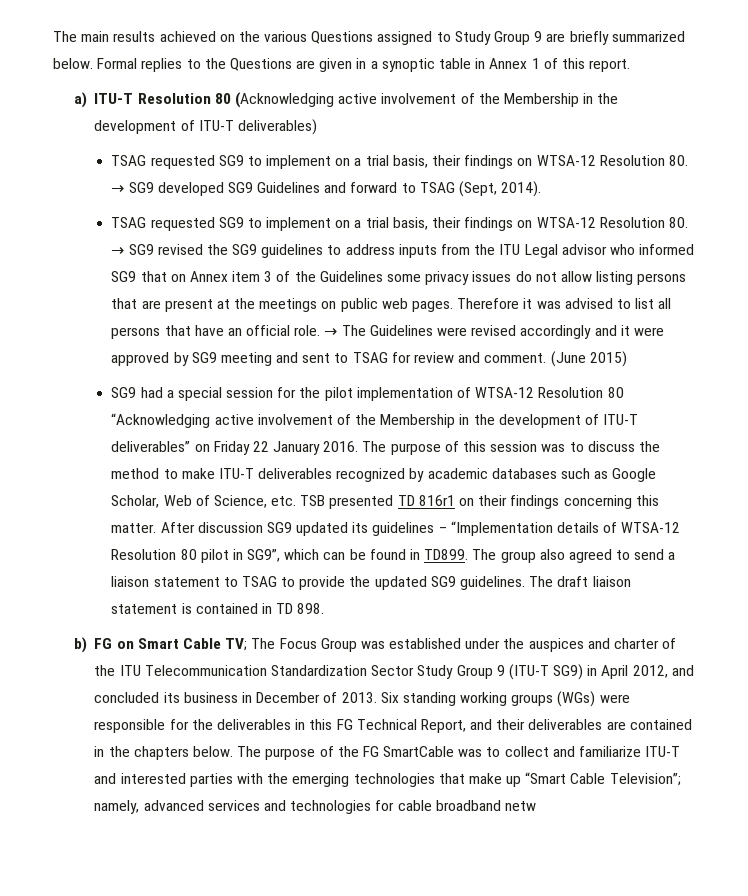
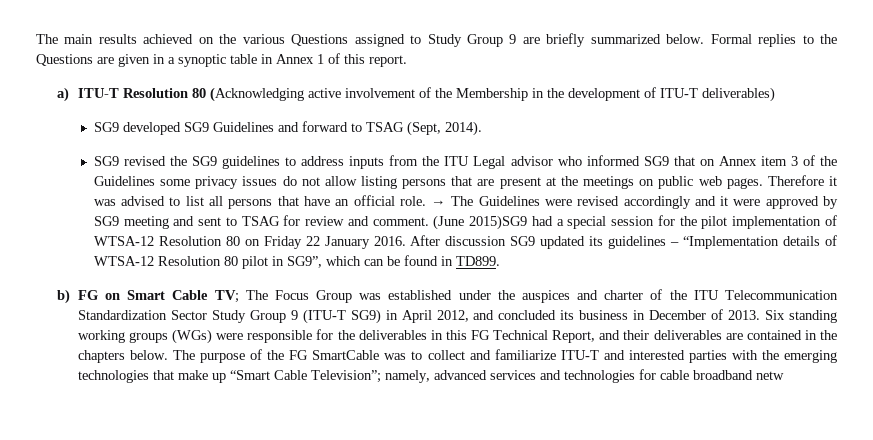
- TSAG requested SG9 to implement on a trial basis, their findings on WTSA-12 Resolution 80. → SG9 developed SG9 Guidelines and forward to TSAG (Sept, 2014).
+ SG9 developed SG9 Guidelines and forward to TSAG (Sept, 2014).
- TSAG requested SG9 to implement on a trial basis, their findings on WTSA-12 Resolution 80. → SG9 revised the SG9 guidelines to address inputs from the ITU Legal advisor who informed SG9 that on Annex item 3 of the Guidelines some privacy issues do not allow listing persons that are present at the meetings on public web pages.
+ SG9 revised the SG9 guidelines to address inputs from the ITU Legal advisor who informed SG9 that on Annex item 3 of the Guidelines some privacy issues do not allow listing persons that are present at the meetings on public web pages.
- (June 2015)
- SG9 had a special session for the pilot implementation of WTSA-12 Resolution 80 “Acknowledging active involvement of the Membership in the development of ITU-T deliverables” on Friday 22 January 2016.
+ (June 2015)SG9 had a special session for the pilot implementation of WTSA-12 Resolution 80 on Friday 22 January 2016.
- The purpose of this session was to discuss the method to make ITU-T deliverables recognized by academic databases such as Google Scholar, Web of Science, etc. TSB presented TD 816r1 on their findings concerning this matter.
- The group also agreed to send a liaison statement to TSAG to provide the updated SG9 guidelines. The draft liaison statement is contained in TD 898.

